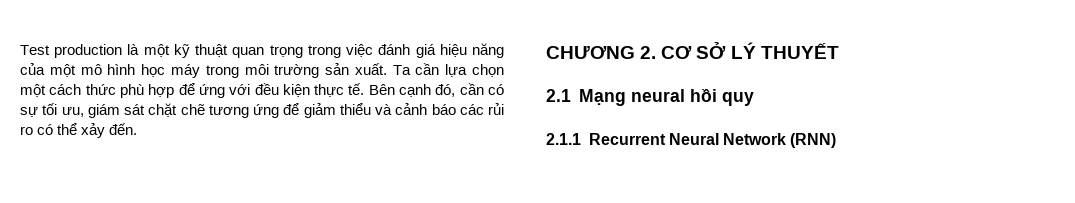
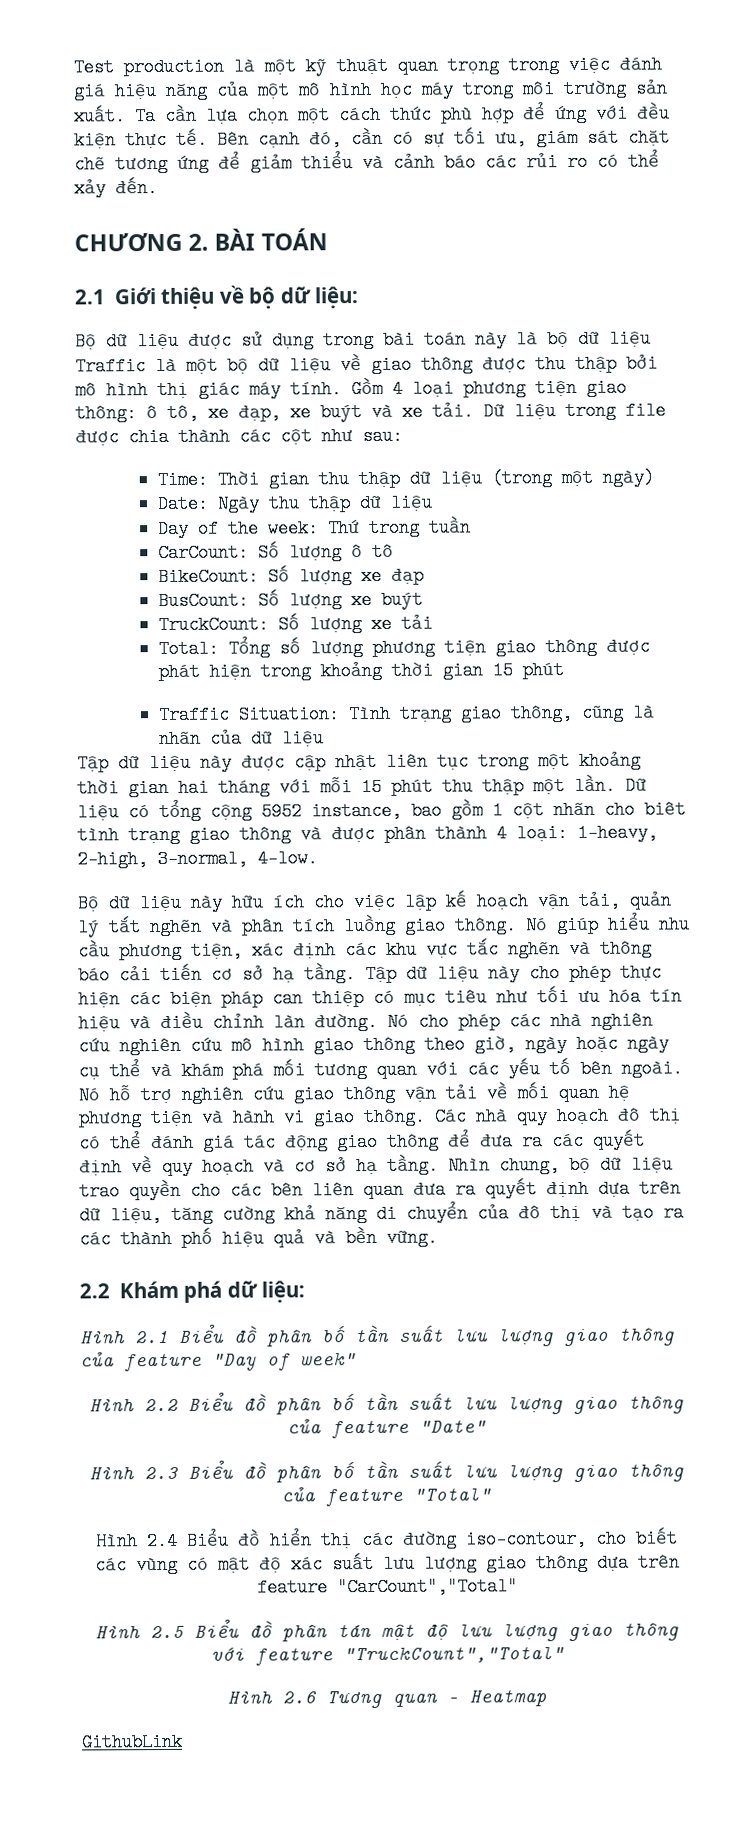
- CHƯƠNG 2. CƠ SỞ LÝ THUYẾT
- 2.1 Mạng neural hồi quy
- 2.1.1 Recurrent Neural Network (RNN)
+ CHƯƠNG 2. BÀI TOÁN
+ 2.1 Giới thiệu về bộ dữ liệu:
+ Bộ dữ liệu được sử dụng trong bài toán này là bộ dữ liệu Traffic là một bộ dữ liệu về giao thông được thu thập bởi mô hình thị giác máy tính. Gồm 4 loại phương tiện giao thông: ô tô, xe đạp, xe buýt và xe tải. Dữ liệu trong file được chia thành các cột như sau:
+ Time: Thời gian thu thập dữ liệu (trong một ngày)
+ Date: Ngày thu thập dữ liệu
+ Day of the week: Thứ trong tuần
+ CarCount: Số lượng ô tô
+ BikeCount: Số lượng xe đạp
+ BusCount: Số lượng xe buýt
+ TruckCount: Số lượng xe tải
+ Total: Tổng số lượng phương tiện giao thông được phát hiện trong khoảng thời gian 15 phút
+ Traffic Situation: Tình trạng giao thông, cũng là nhãn của dữ liệu
+ Tập dữ liệu này được cập nhật liên tục trong một khoảng thời gian hai tháng với mỗi 15 phút thu thập một lần. Dữ liệu có tổng cộng 5952 instance, bao gồm 1 cột nhãn cho biêt tình trạng giao thông và được phân thành 4 loại: 1-heavy, 2-high, 3-normal, 4-low.
+ Bộ dữ liệu này hữu ích cho việc lập kế hoạch vận tải, quản lý tắt nghẽn và phân tích luồng giao thông. Nó giúp hiểu nhu cầu phương tiện, xác định các khu vực tắc nghẽn và thông báo cải tiến cơ sở hạ tầng. Tập dữ liệu này cho phép thực hiện các biện pháp can thiệp có mục tiêu như tối ưu hóa tín hiệu và điều chỉnh làn đường. Nó cho phép các nhà nghiên cứu nghiên cứu mô hình giao thông theo giờ, ngày hoặc ngày cụ thể và khám phá mối tương quan với các yếu tố bên ngoài. Nó hỗ trợ nghiên cứu giao thông vận tải về mối quan hệ phương tiện và hành vi giao thông. Các nhà quy hoạch đô thị có thể đánh giá tác động giao thông để đưa ra các quyết định về quy hoạch và cơ sở hạ tầng. Nhìn chung, bộ dữ liệu trao quyền cho các bên liên quan đưa ra quyết định dựa trên dữ liệu, tăng cường khả năng di chuyển của đô thị và tạo ra các thành phố hiệu quả và bền vững.
+ 2.2 Khám phá dữ liệu:
+ Hình 2.1 Biểu đồ phân bố tần suất lưu lượng giao thông của feature "Day of week"
+ Hình 2.2 Biểu đồ phân bố tần suất lưu lượng giao thông của feature "Date"
+ Hình 2.3 Biểu đồ phân bố tần suất lưu lượng giao thông của feature "Total"
+ Hình 2.4 Biểu đồ hiển thị các đường iso-contour, cho biết các vùng có mật độ xác suất lưu lượng giao thông dựa trên feature "CarCount","Total"
+ Hình 2.5 Biểu đồ phân tán mật độ lưu lượng giao thông với feature "TruckCount","Total"
+ Hình 2.6 Tương quan – Heatmap
+ GithubLink

